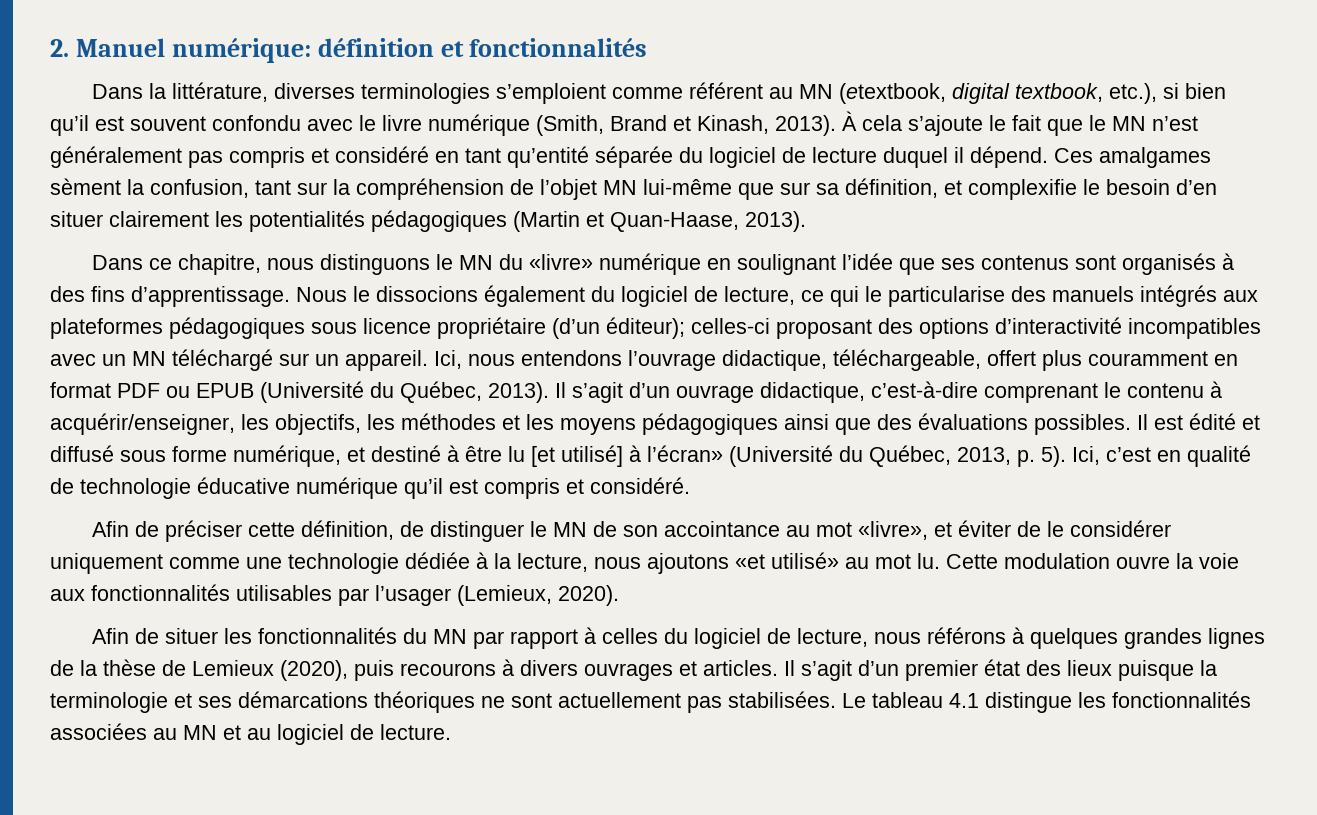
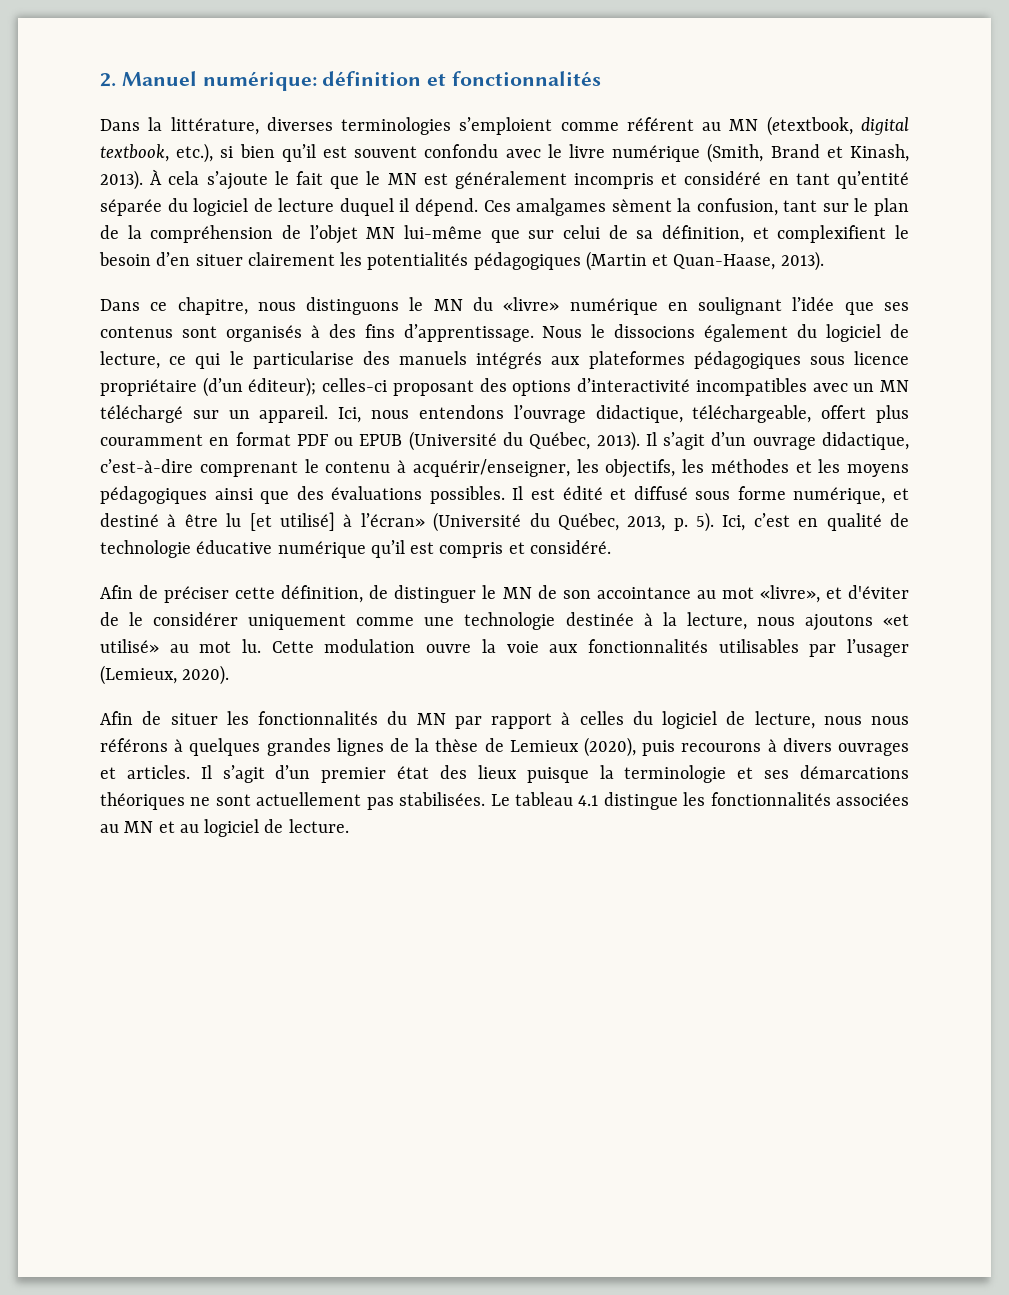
- À cela s’ajoute le fait que le MN n’est généralement pas compris et considéré en tant qu’entité séparée du logiciel de lecture duquel il dépend.
+ À cela s’ajoute le fait que le MN est généralement incompris et considéré en tant qu’entité séparée du logiciel de lecture duquel il dépend.
- Ces amalgames sèment la confusion, tant sur la compréhension de l’objet MN lui-même que sur sa définition, et complexifie le besoin d’en situer clairement les potentialités pédagogiques (Martin et Quan-Haase, 2013).
+ Ces amalgames sèment la confusion, tant sur le plan de la compréhension de l’objet MN lui-même que sur celui de sa définition, et complexifient le besoin d’en situer clairement les potentialités pédagogiques (Martin et Quan-Haase, 2013).
- Afin de préciser cette définition, de distinguer le MN de son accointance au mot «livre», et éviter de le considérer uniquement comme une technologie dédiée à la lecture, nous ajoutons «et utilisé» au mot lu.
+ Afin de préciser cette définition, de distinguer le MN de son accointance au mot «livre», et d'éviter de le considérer uniquement comme une technologie destinée à la lecture, nous ajoutons «et utilisé» au mot lu.
- Afin de situer les fonctionnalités du MN par rapport à celles du logiciel de lecture, nous référons à quelques grandes lignes de la thèse de Lemieux (2020), puis recourons à divers ouvrages et articles.
+ Afin de situer les fonctionnalités du MN par rapport à celles du logiciel de lecture, nous nous référons à quelques grandes lignes de la thèse de Lemieux (2020), puis recourons à divers ouvrages et articles.

